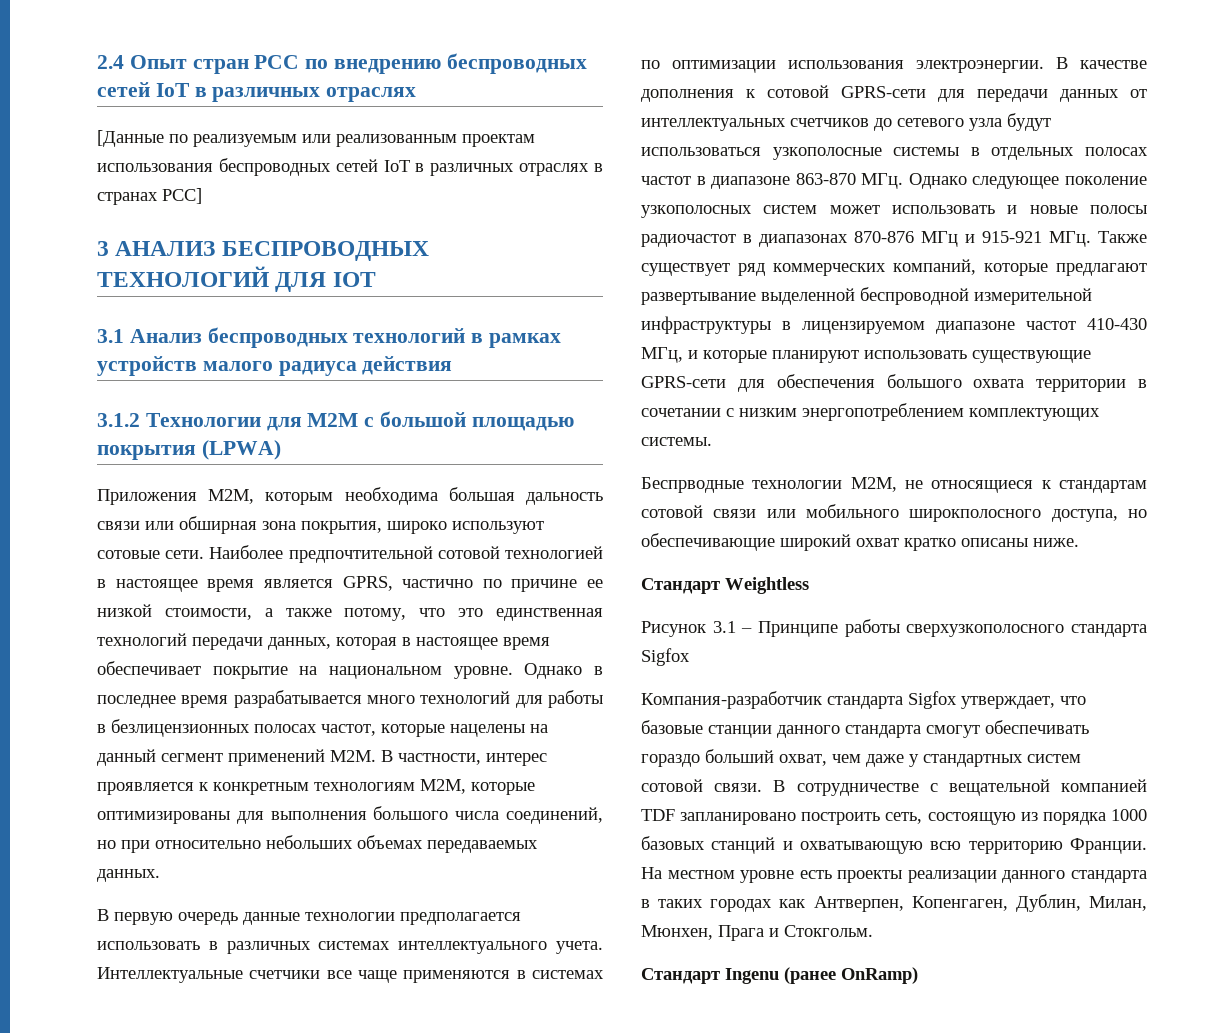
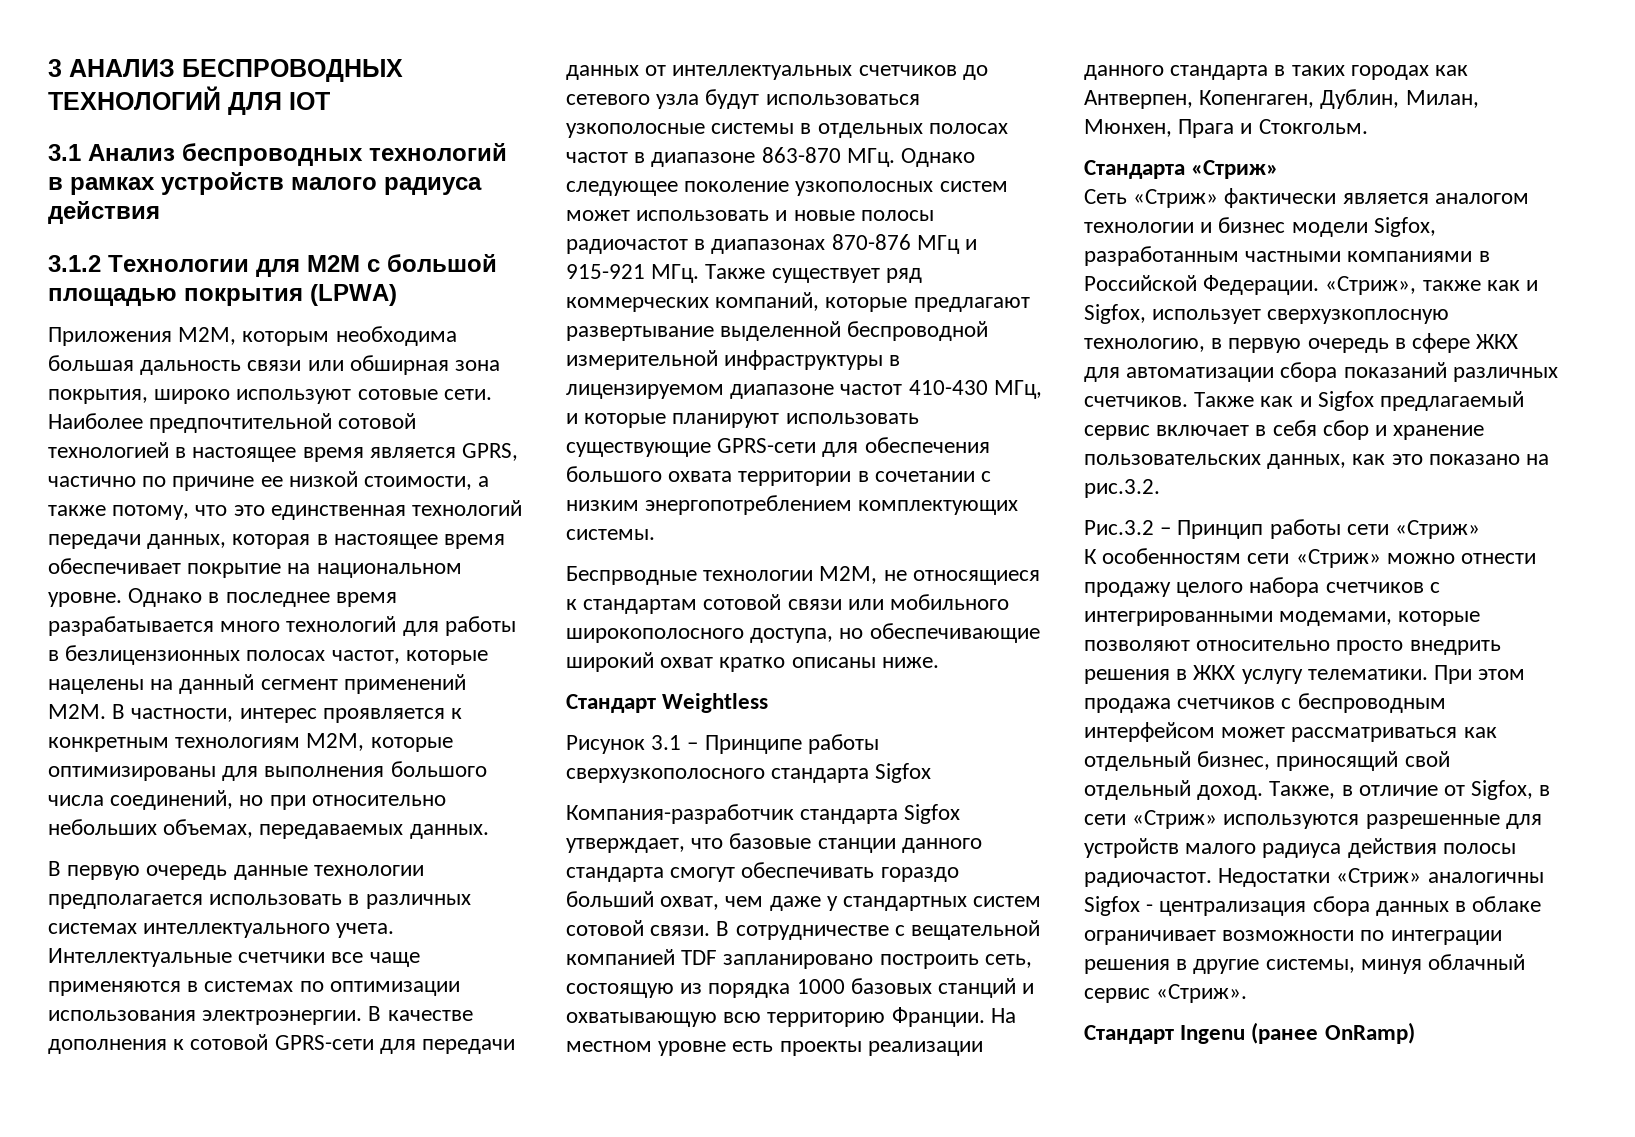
- 2.4 Опыт стран РСС по внедрению беспроводных сетей IoT в различных отраслях
- [Данные по реализуемым или реализованным проектам использования беспроводных сетей IoT в различных отраслях в странах РСС]
- Однако в последнее время разрабатывается много технологий для работы в безлицензионных полосах частот, которые нацелены на данный сегмент применений М2М. В частности, интерес проявляется к конкретным технологиям М2М, которые оптимизированы для выполнения большого числа соединений, но при относительно небольших объемах передаваемых данных.
+ Однако в последнее время разрабатывается много технологий для работы в безлицензионных полосах частот, которые нацелены на данный сегмент применений М2М. В частности, интерес проявляется к конкретным технологиям М2М, которые оптимизированы для выполнения большого числа соединений, но при относительно небольших объемах, передаваемых данных.
- Беспрводные технологии М2М, не относящиеся к стандартам сотовой связи или мобильного широкполосного доступа, но обеспечивающие широкий охват кратко описаны ниже.
+ Беспрводные технологии М2М, не относящиеся к стандартам сотовой связи или мобильного широкополосного доступа, но обеспечивающие широкий охват кратко описаны ниже.
+ Стандарта «Стриж»
+ Сеть «Стриж» фактически является аналогом технологии и бизнес модели Sigfox, разработанным частными компаниями в Российской Федерации. «Стриж», также как и Sigfox, использует сверхузкоплосную технологию, в первую очередь в сфере ЖКХ для автоматизации сбора показаний различных счетчиков. Также как и Sigfox предлагаемый сервис включает в себя сбор и хранение пользовательских данных, как это показано на рис.3.2.
+ Рис.3.2 – Принцип работы сети «Стриж»
+ К особенностям сети «Стриж» можно отнести продажу целого набора счетчиков с интегрированными модемами, которые позволяют относительно просто внедрить решения в ЖКХ услугу телематики. При этом продажа счетчиков с беспроводным интерфейсом может рассматриваться как отдельный бизнес, приносящий свой отдельный доход. Также, в отличие от Sigfox, в сети «Стриж» используются разрешенные для устройств малого радиуса действия полосы радиочастот. Недостатки «Стриж» аналогичны Sigfox - централизация сбора данных в облаке ограничивает возможности по интеграции решения в другие системы, минуя облачный сервис «Стриж».

